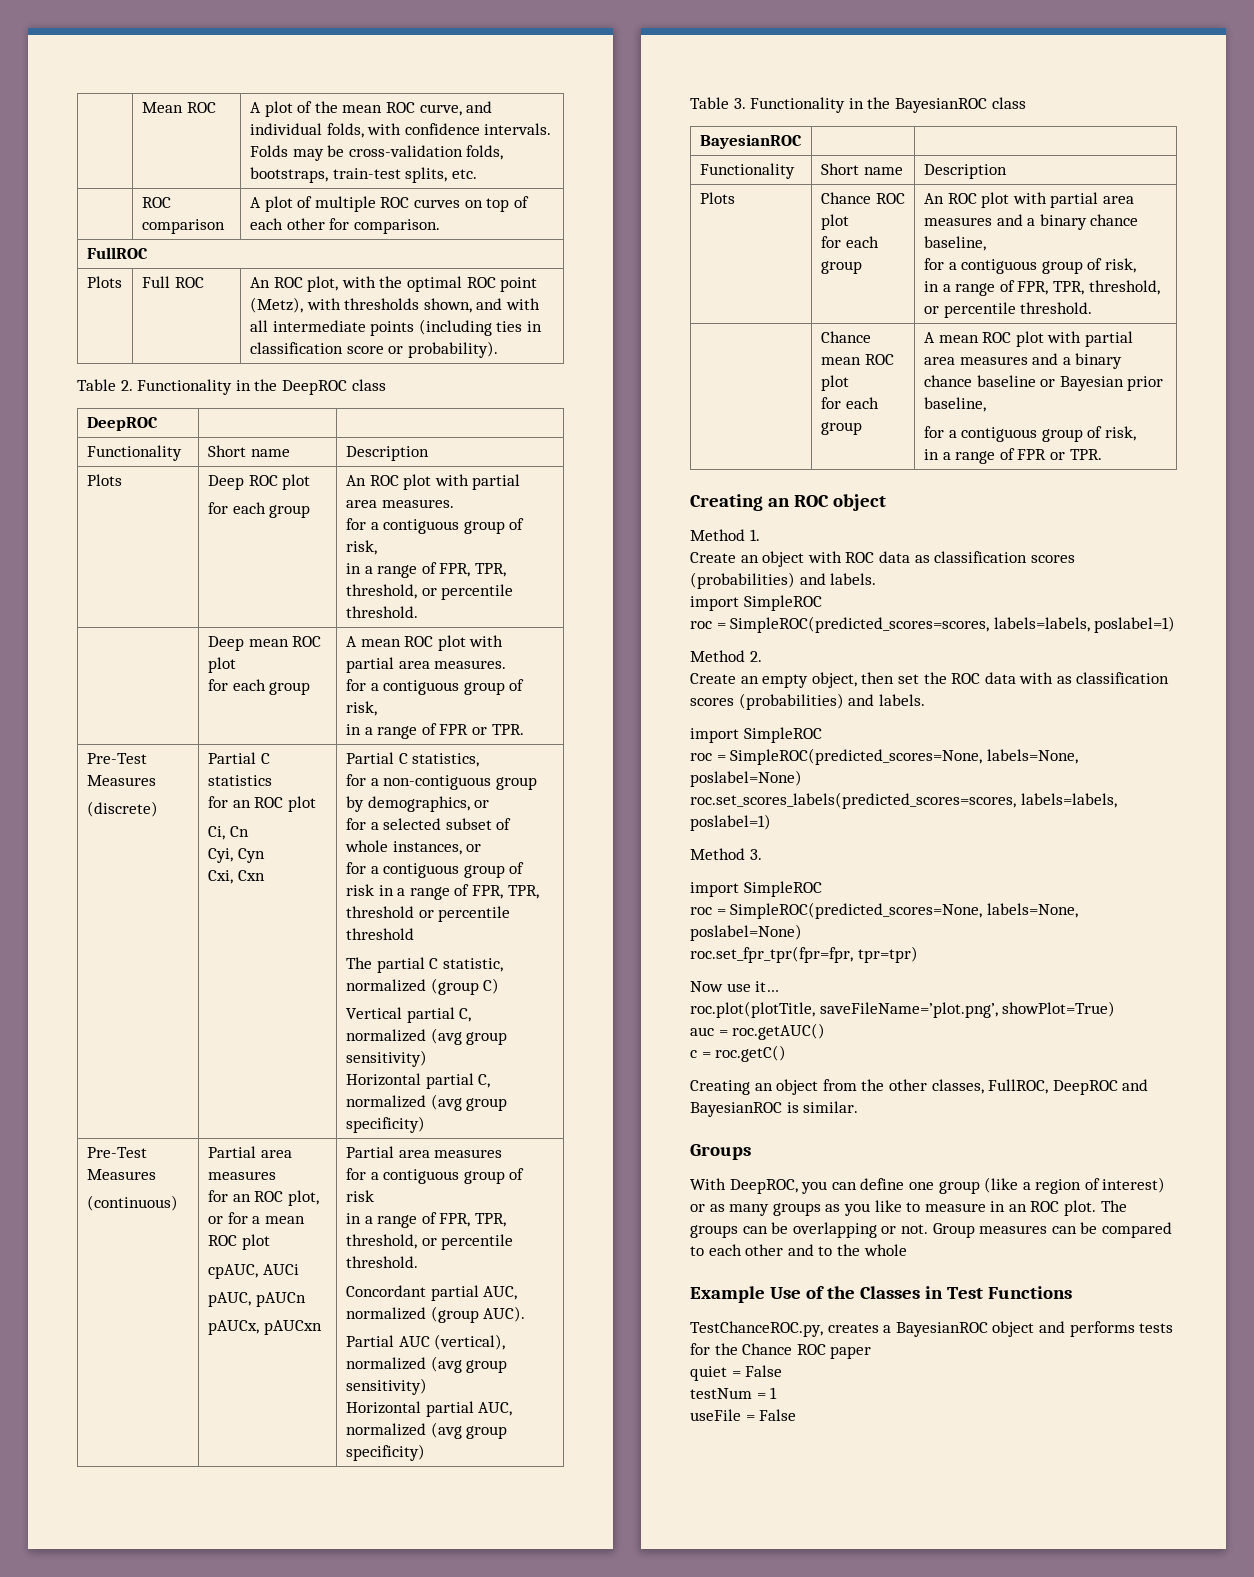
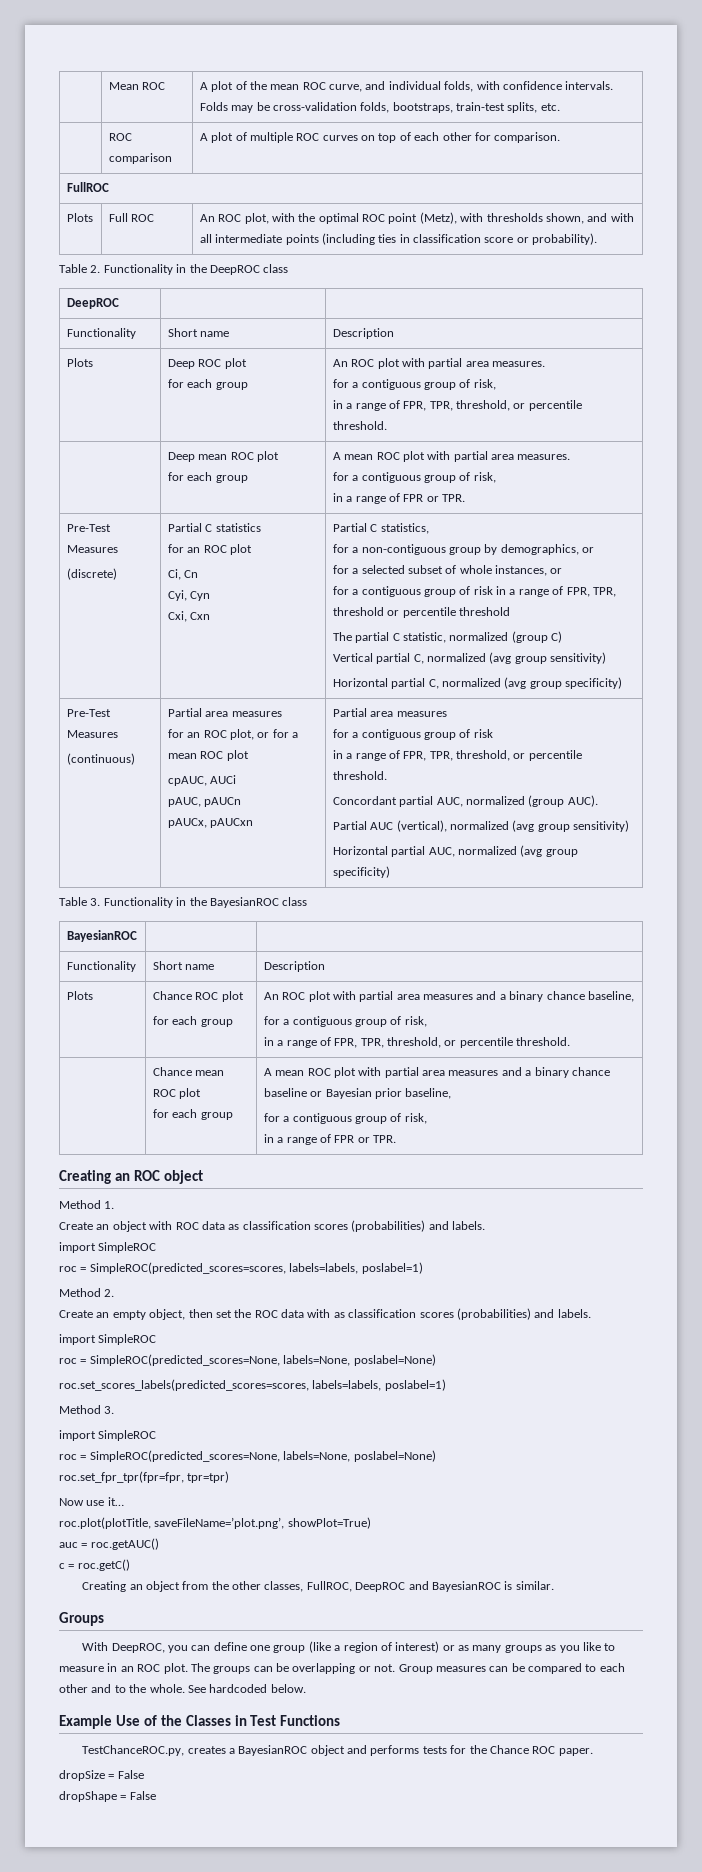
- Group measures can be compared to each other and to the whole
+ Group measures can be compared to each other and to the whole. See hardcoded below.
- TestChanceROC.py, creates a BayesianROC object and performs tests for the Chance ROC paper
- quiet = False
+ TestChanceROC.py, creates a BayesianROC object and performs tests for the Chance ROC paper.
+ dropSize = False
- testNum = 1
- useFile = False
+ dropShape = False

